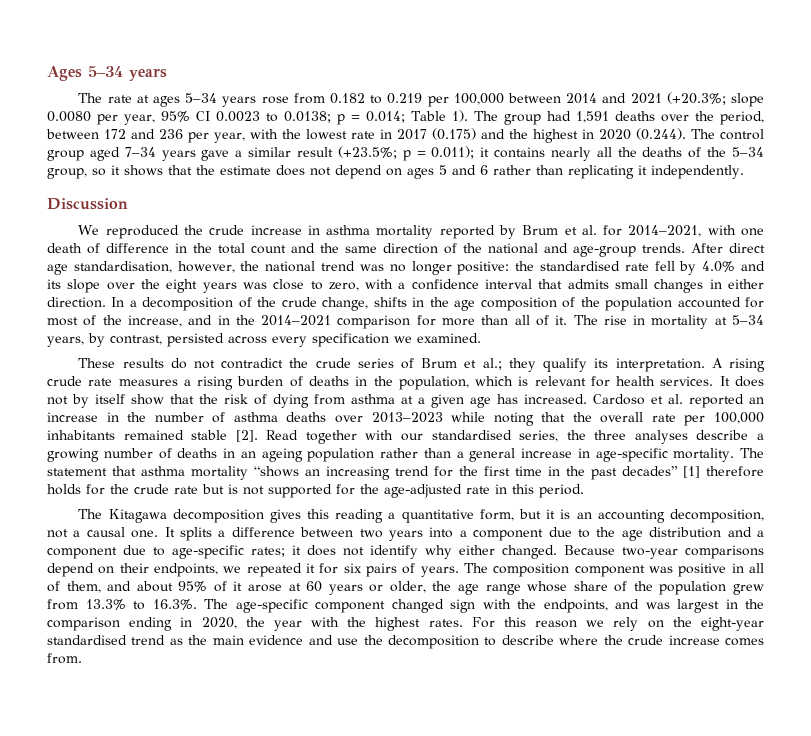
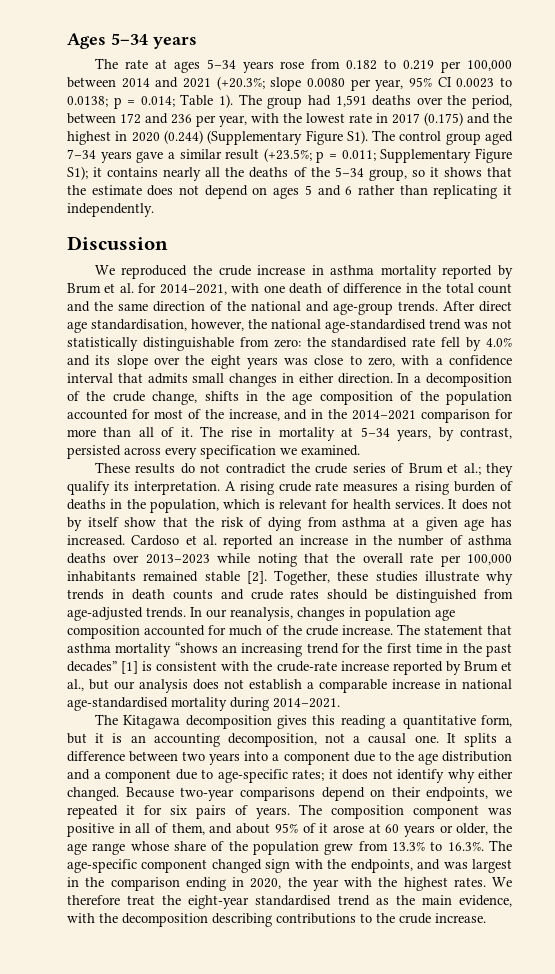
- The group had 1,591 deaths over the period, between 172 and 236 per year, with the lowest rate in 2017 (0.175) and the highest in 2020 (0.244). The control group aged 7–34 years gave a similar result (+23.5%;
+ The group had 1,591 deaths over the period, between 172 and 236 per year, with the lowest rate in 2017 (0.175) and the highest in 2020 (0.244) (Supplementary Figure S1). The control group aged 7–34 years gave a similar result (+23.5%;
- p = 0.011);
+ p = 0.011; Supplementary Figure S1);
- After direct age standardisation, however, the national trend was no longer positive: the standardised rate fell by 4.0% and its slope over the eight years was close to zero, with a confidence interval that admits small changes in either direction.
+ After direct age standardisation, however, the national age-standardised trend was not statistically distinguishable from zero: the standardised rate fell by 4.0% and its slope over the eight years was close to zero, with a confidence interval that admits small changes in either direction.
- Read together with our standardised series, the three analyses describe a growing number of deaths in an ageing population rather than a general increase in age-specific mortality.
+ Together, these studies illustrate why trends in death counts and crude rates should be distinguished from age-adjusted trends. In our reanalysis, changes in population age composition accounted for much of the crude increase.
- The statement that asthma mortality “shows an increasing trend for the first time in the past decades” [1] therefore holds for the crude rate but is not supported for the age-adjusted rate in this period.
+ The statement that asthma mortality “shows an increasing trend for the first time in the past decades” [1] is consistent with the crude-rate increase reported by Brum et al., but our analysis does not establish a comparable increase in national age-standardised mortality during 2014–2021.
- For this reason we rely on the eight-year standardised trend as the main evidence and use the decomposition to describe where the crude increase comes from.
+ We therefore treat the eight-year standardised trend as the main evidence, with the decomposition describing contributions to the crude increase.

